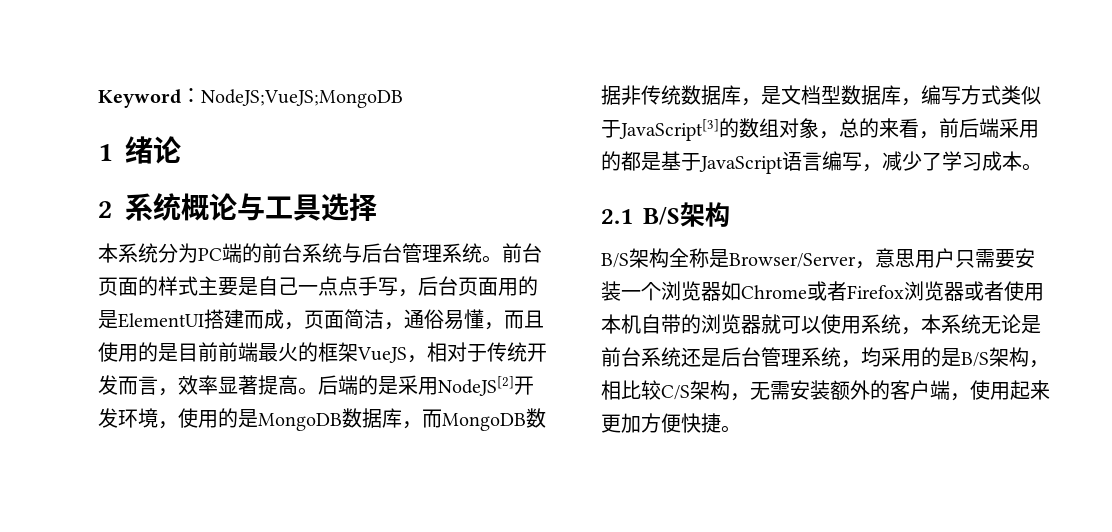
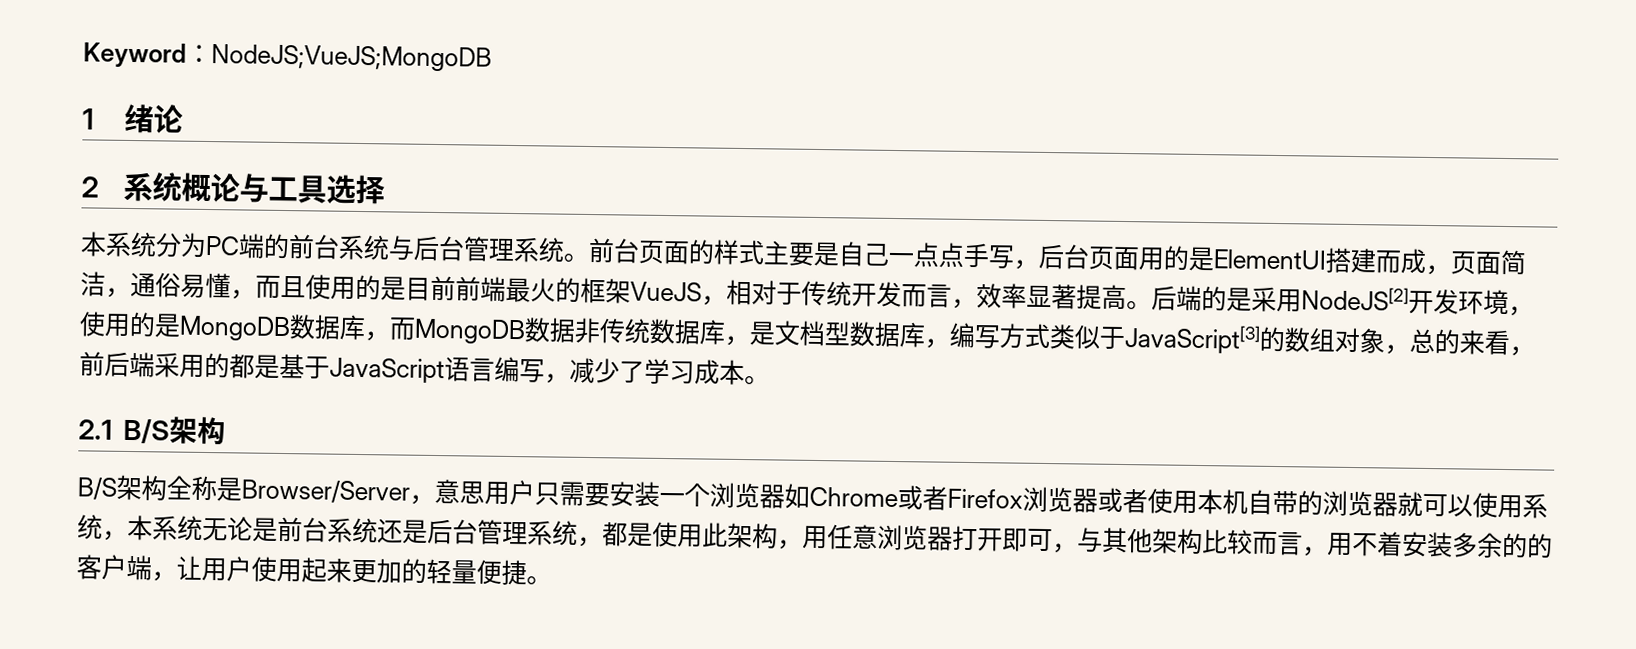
- B/S架构全称是Browser/Server，意思用户只需要安装一个浏览器如Chrome或者Firefox浏览器或者使用本机自带的浏览器就可以使用系统，本系统无论是前台系统还是后台管理系统，均采用的是B/S架构，相比较C/S架构，无需安装额外的客户端，使用起来更加方便快捷。
+ B/S架构全称是Browser/Server，意思用户只需要安装一个浏览器如Chrome或者Firefox浏览器或者使用本机自带的浏览器就可以使用系统，本系统无论是前台系统还是后台管理系统，都是使用此架构，用任意浏览器打开即可，与其他架构比较而言，用不着安装多余的的客户端，让用户使用起来更加的轻量便捷。

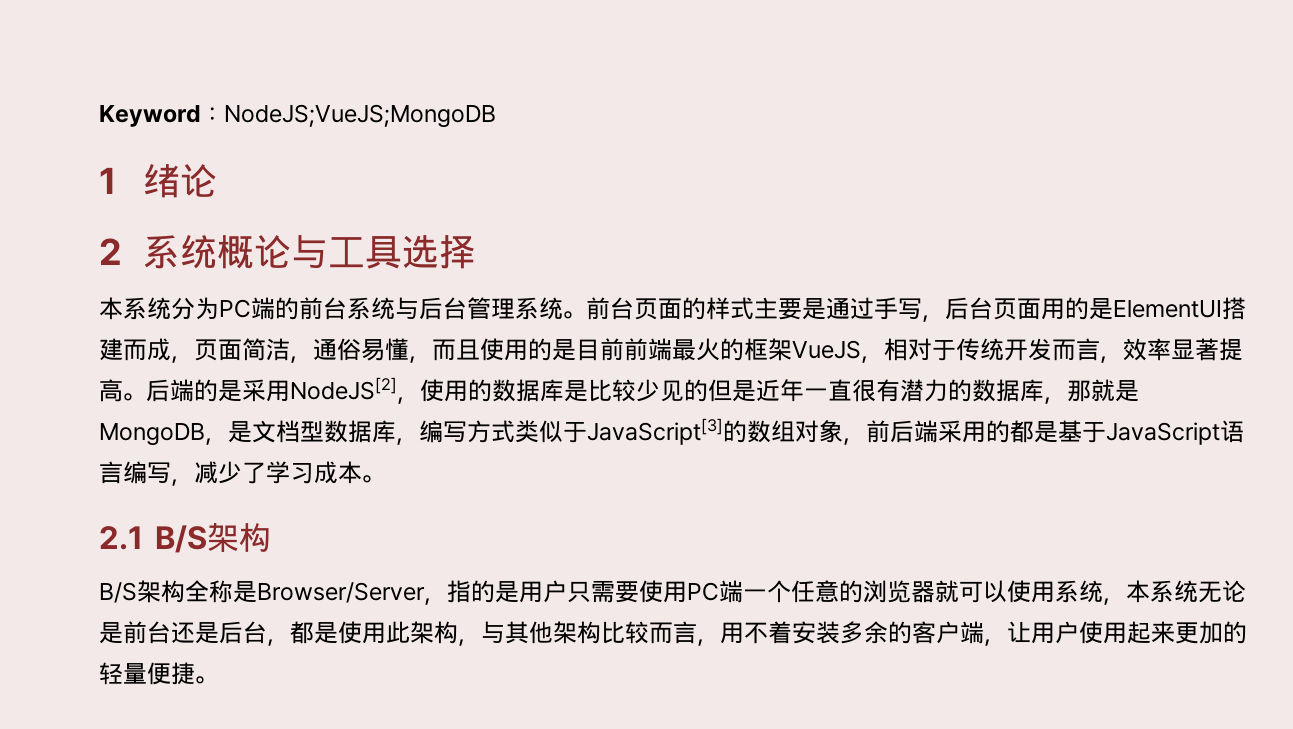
- 前台页面的样式主要是自己一点点手写，后台页面用的是ElementUI搭建而成，页面简洁，通俗易懂，而且使用的是目前前端最火的框架VueJS，相对于传统开发而言，效率显著提高。
+ 前台页面的样式主要是通过手写，后台页面用的是ElementUI搭建而成，页面简洁，通俗易懂，而且使用的是目前前端最火的框架VueJS，相对于传统开发而言，效率显著提高。
- 后端的是采用NodeJS[2]开发环境，使用的是MongoDB数据库，而MongoDB数据非传统数据库，是文档型数据库，编写方式类似于JavaScript[3]的数组对象，总的来看，前后端采用的都是基于JavaScript语言编写，减少了学习成本。
+ 后端的是采用NodeJS[2]，使用的数据库是比较少见的但是近年一直很有潜力的数据库，那就是MongoDB，是文档型数据库，编写方式类似于JavaScript[3]的数组对象，前后端采用的都是基于JavaScript语言编写，减少了学习成本。
- B/S架构全称是Browser/Server，意思用户只需要安装一个浏览器如Chrome或者Firefox浏览器或者使用本机自带的浏览器就可以使用系统，本系统无论是前台系统还是后台管理系统，都是使用此架构，用任意浏览器打开即可，与其他架构比较而言，用不着安装多余的的客户端，让用户使用起来更加的轻量便捷。
+ B/S架构全称是Browser/Server，指的是用户只需要使用PC端一个任意的浏览器就可以使用系统，本系统无论是前台还是后台，都是使用此架构，与其他架构比较而言，用不着安装多余的客户端，让用户使用起来更加的轻量便捷。

